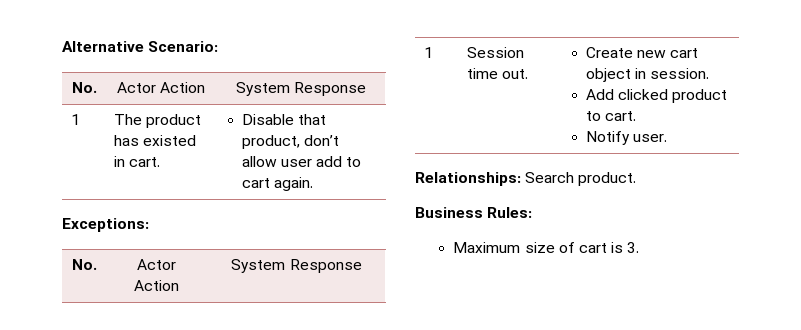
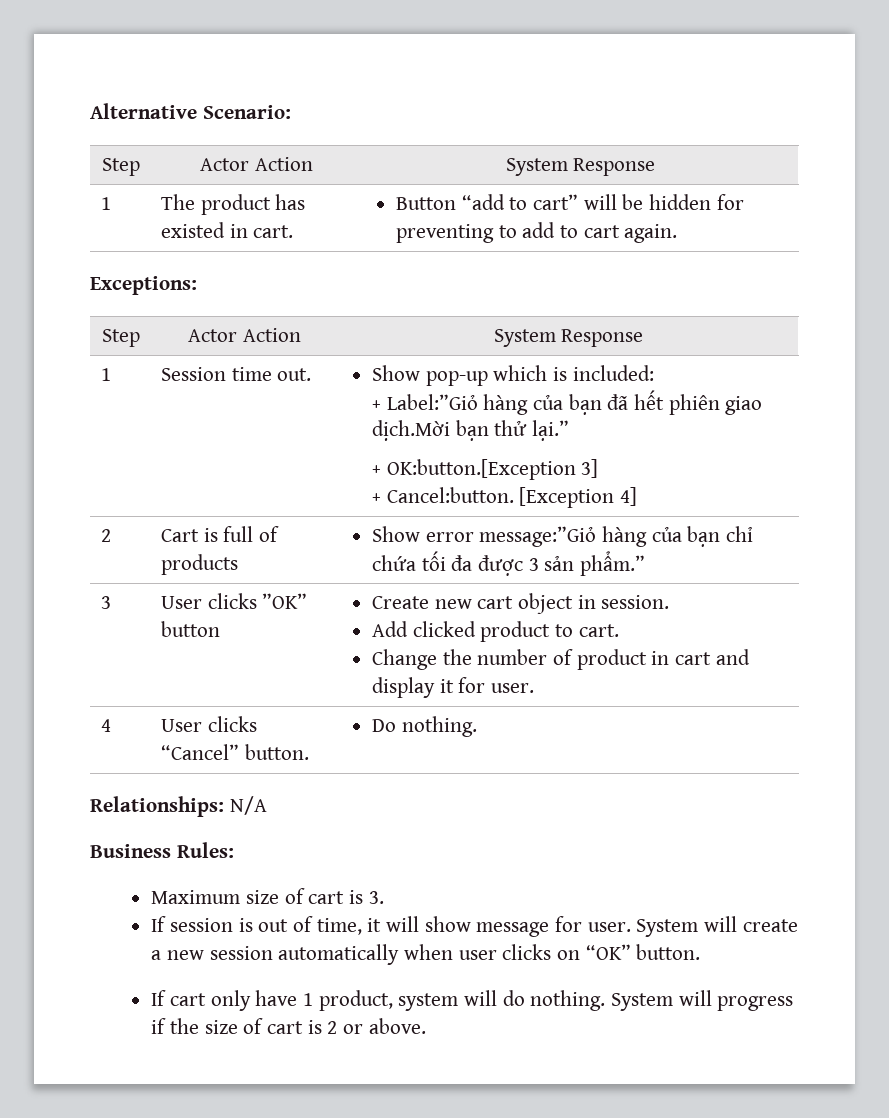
  Alternative Scenario:
- No. | Actor Action | System Response
+ Step | Actor Action | System Response
- 1 | The product has existed in cart. | Disable that product, don’t allow user add to cart again.
+ 1 | The product has existed in cart. | Button “add to cart” will be hidden for preventing to add to cart again.
  Exceptions:
- No. | Actor Action | System Response
+ Step | Actor Action | System Response
- 1 | Session time out. | Create new cart object in session.
+ 1 | Session time out. | Show pop-up which is included:
+ + Label:”Giỏ hàng của bạn đã hết phiên giao dịch.Mời bạn thử lại.”
+ + OK:button.[Exception 3]
+ + Cancel:button. [Exception 4]
+ 2 | Cart is full of products | Show error message:”Giỏ hàng của bạn chỉ chứa tối đa được 3 sản phẩm.”
+ 3 | User clicks ”OK” button | Create new cart object in session.
  Add clicked product to cart.
- Notify user.
+ Change the number of product in cart and display it for user.
+ 4 | User clicks “Cancel” button. | Do nothing.
- Relationships: Search product.
+ Relationships: N/A
+ If session is out of time, it will show message for user. System will create a new session automatically when user clicks on “OK” button.
+ If cart only have 1 product, system will do nothing. System will progress if the size of cart is 2 or above.

